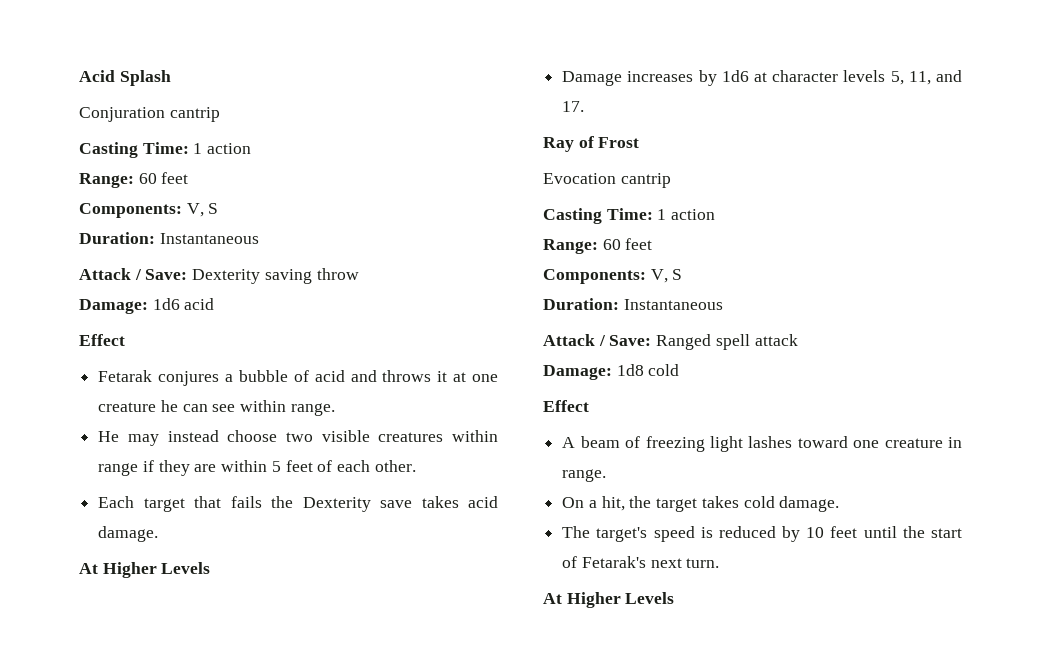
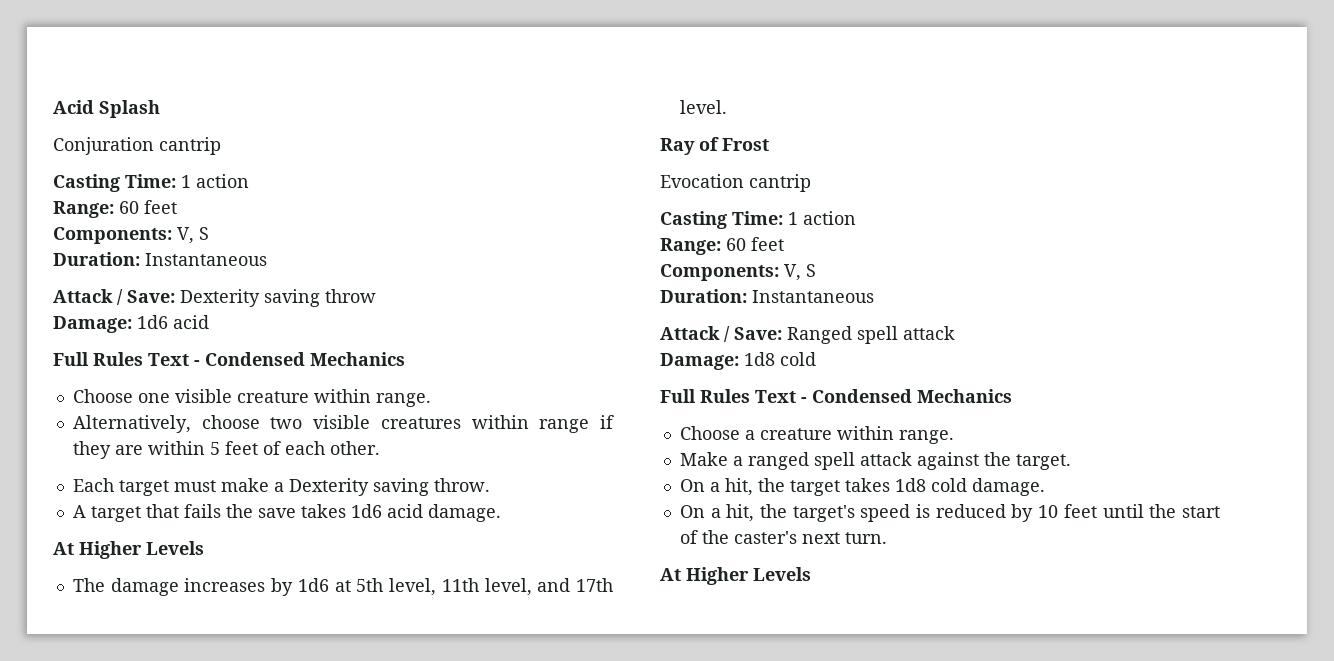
  Damage: 1d6 acid
- Effect
- Fetarak conjures a bubble of acid and throws it at one creature he can see within range.
- He may instead choose two visible creatures within range if they are within 5 feet of each other.
+ Full Rules Text - Condensed Mechanics
+ Choose one visible creature within range.
+ Alternatively, choose two visible creatures within range if they are within 5 feet of each other.
- Each target that fails the Dexterity save takes acid damage.
+ Each target must make a Dexterity saving throw.
+ A target that fails the save takes 1d6 acid damage.
- Damage increases by 1d6 at character levels 5, 11, and 17.
+ The damage increases by 1d6 at 5th level, 11th level, and 17th level.
  Damage: 1d8 cold
- Effect
- A beam of freezing light lashes toward one creature in range.
+ Full Rules Text - Condensed Mechanics
+ Choose a creature within range.
+ Make a ranged spell attack against the target.
- On a hit, the target takes cold damage.
+ On a hit, the target takes 1d8 cold damage.
- The target's speed is reduced by 10 feet until the start of Fetarak's next turn.
+ On a hit, the target's speed is reduced by 10 feet until the start of the caster's next turn.

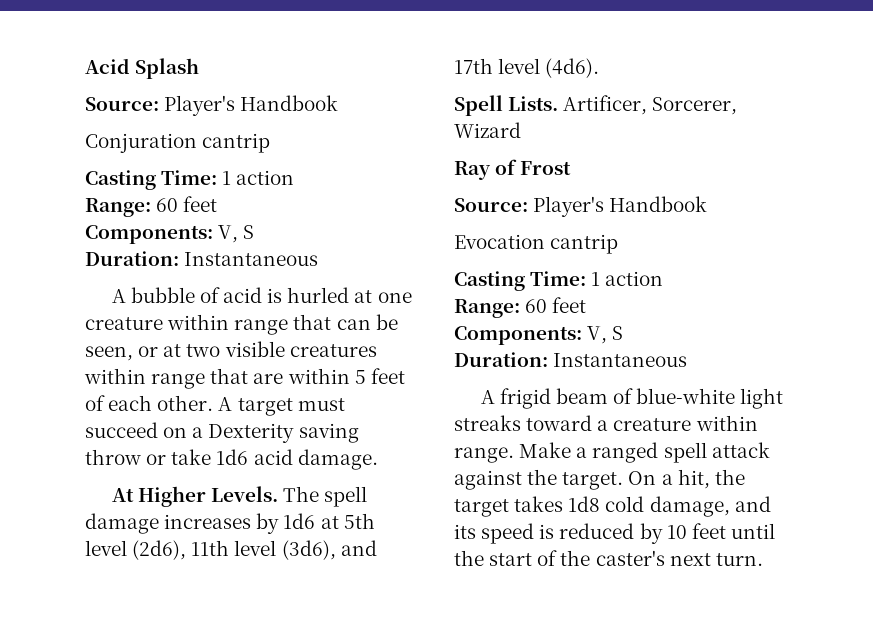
  Acid Splash
+ Source: Player's Handbook
- Attack / Save: Dexterity saving throw
- Damage: 1d6 acid
- Full Rules Text - Condensed Mechanics
- Choose one visible creature within range.
- Alternatively, choose two visible creatures within range if they are within 5 feet of each other.
- Each target must make a Dexterity saving throw.
- A target that fails the save takes 1d6 acid damage.
- At Higher Levels
- The damage increases by 1d6 at 5th level, 11th level, and 17th level.
+ A bubble of acid is hurled at one creature within range that can be seen, or at two visible creatures within range that are within 5 feet of each other. A target must succeed on a Dexterity saving throw or take 1d6 acid damage.
+ At Higher Levels. The spell damage increases by 1d6 at 5th level (2d6), 11th level (3d6), and 17th level (4d6).
+ Spell Lists. Artificer, Sorcerer, Wizard
  Ray of Frost
+ Source: Player's Handbook
- Attack / Save: Ranged spell attack
- Damage: 1d8 cold
- Full Rules Text - Condensed Mechanics
- Choose a creature within range.
- Make a ranged spell attack against the target.
- On a hit, the target takes 1d8 cold damage.
- On a hit, the target's speed is reduced by 10 feet until the start of the caster's next turn.
- At Higher Levels
+ A frigid beam of blue-white light streaks toward a creature within range. Make a ranged spell attack against the target. On a hit, the target takes 1d8 cold damage, and its speed is reduced by 10 feet until the start of the caster's next turn.

